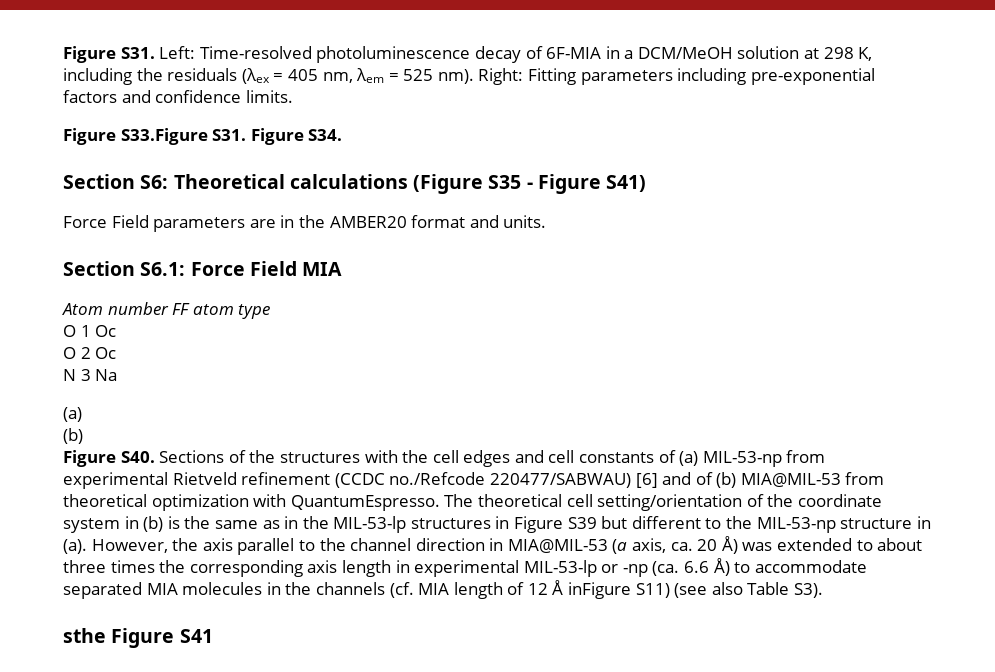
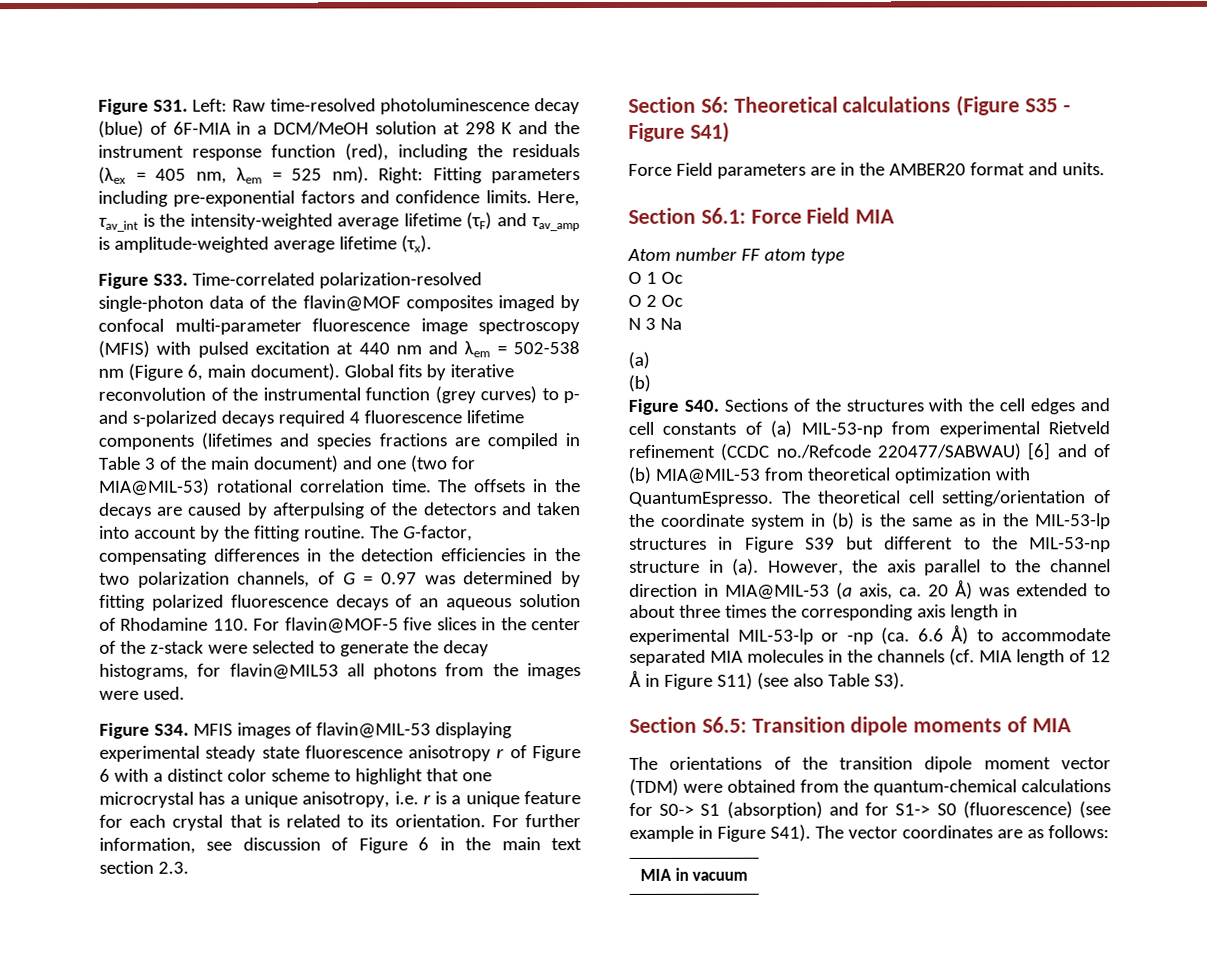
- Figure S31. Left: Time-resolved photoluminescence decay of 6F-MIA in a DCM/MeOH solution at 298 K, including the residuals (λex = 405 nm, λem = 525 nm).
+ Figure S31. Left: Raw time-resolved photoluminescence decay (blue) of 6F-MIA in a DCM/MeOH solution at 298 K and the instrument response function (red), including the residuals (λex = 405 nm, λem = 525 nm).
- Right: Fitting parameters including pre-exponential factors and confidence limits.
- Figure S33.Figure S31. Figure S34.
+ Right: Fitting parameters including pre-exponential factors and confidence limits. Here, τav_int is the intensity-weighted average lifetime (τF) and τav_amp is amplitude-weighted average lifetime (τx).
+ Figure S33. Time-correlated polarization-resolved single-photon data of the flavin@MOF composites imaged by confocal multi-parameter fluorescence image spectroscopy (MFIS) with pulsed excitation at 440 nm and λem = 502-538 nm (Figure 6, main document). Global fits by iterative reconvolution of the instrumental function (grey curves) to p- and s-polarized decays required 4 fluorescence lifetime components (lifetimes and species fractions are compiled in Table 3 of the main document) and one (two for MIA@MIL-53) rotational correlation time. The offsets in the decays are caused by afterpulsing of the detectors and taken into account by the fitting routine. The G-factor, compensating differences in the detection efficiencies in the two polarization channels, of G = 0.97 was determined by fitting polarized fluorescence decays of an aqueous solution of Rhodamine 110. For flavin@MOF-5 five slices in the center of the z-stack were selected to generate the decay histograms, for flavin@MIL53 all photons from the images were used.
+ Figure S34. MFIS images of flavin@MIL-53 displaying experimental steady state fluorescence anisotropy r of Figure 6 with a distinct color scheme to highlight that one microcrystal has a unique anisotropy, i.e. r is a unique feature for each crystal that is related to its orientation. For further information, see discussion of Figure 6 in the main text section 2.3.
- However, the axis parallel to the channel direction in MIA@MIL-53 (a axis, ca. 20 Å) was extended to about three times the corresponding axis length in experimental MIL-53-lp or -np (ca. 6.6 Å) to accommodate separated MIA molecules in the channels (cf. MIA length of 12 Å inFigure S11) (see also Table S3).
+ However, the axis parallel to the channel direction in MIA@MIL-53 (a axis, ca. 20 Å) was extended to about three times the corresponding axis length in experimental MIL-53-lp or -np (ca. 6.6 Å) to accommodate separated MIA molecules in the channels (cf. MIA length of 12 Å in Figure S11) (see also Table S3).
- sthe Figure S41
+ Section S6.5: Transition dipole moments of MIA
+ The orientations of the transition dipole moment vector (TDM) were obtained from the quantum-chemical calculations for S0-> S1 (absorption) and for S1-> S0 (fluorescence) (see example in Figure S41). The vector coordinates are as follows:
+ MIA in vacuum

